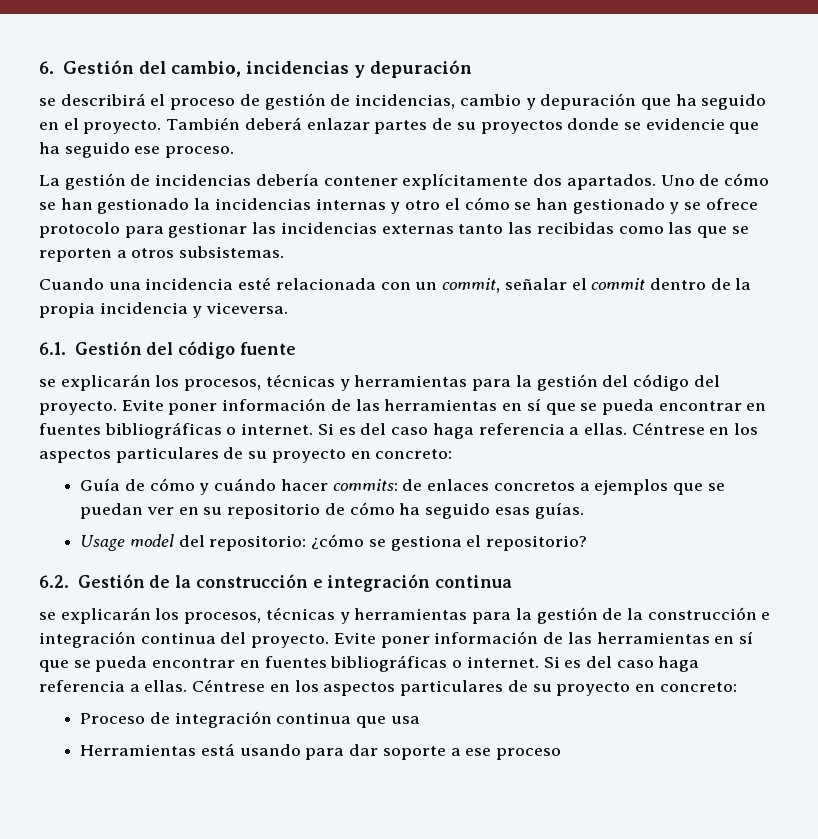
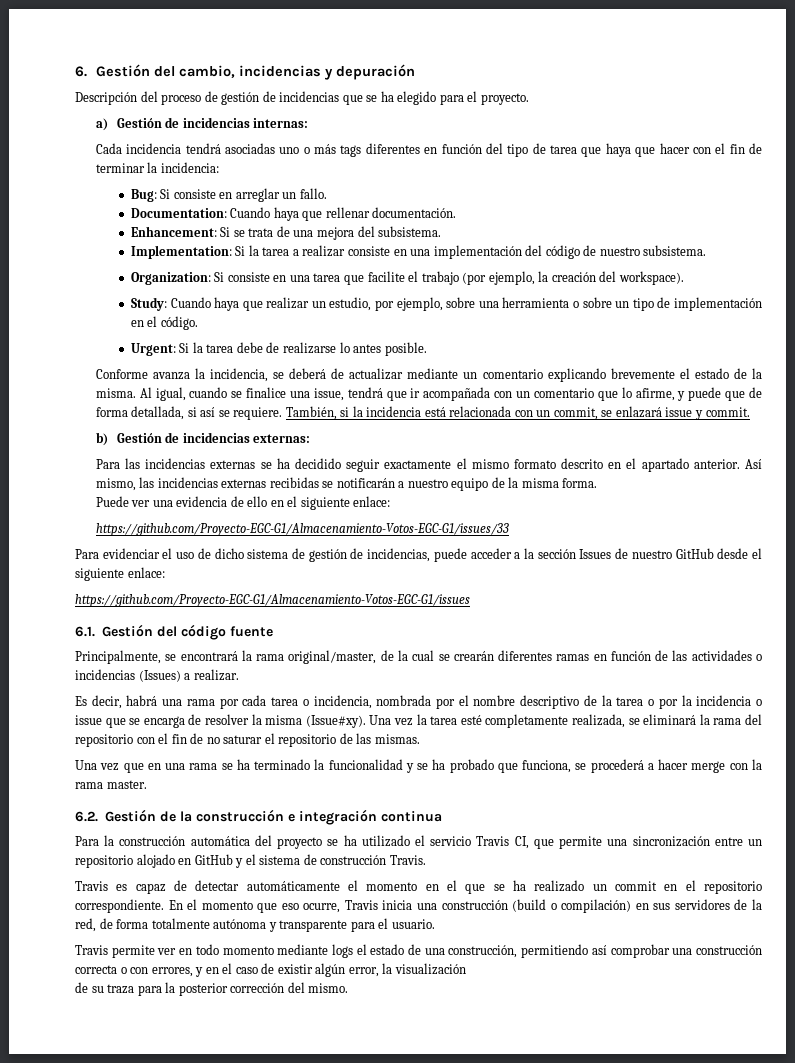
- se describirá el proceso de gestión de incidencias, cambio y depuración que ha seguido en el proyecto. También deberá enlazar partes de su proyectos donde se evidencie que ha seguido ese proceso.
- La gestión de incidencias debería contener explícitamente dos apartados. Uno de cómo se han gestionado la incidencias internas y otro el cómo se han gestionado y se ofrece protocolo para gestionar las incidencias externas tanto las recibidas como las que se reporten a otros subsistemas.
- Cuando una incidencia esté relacionada con un commit, señalar el commit dentro de la propia incidencia y viceversa.
+ Descripción del proceso de gestión de incidencias que se ha elegido para el proyecto.
+ a) Gestión de incidencias internas:
+ Cada incidencia tendrá asociadas uno o más tags diferentes en función del tipo de tarea que haya que hacer con el fin de terminar la incidencia:
+ Bug: Si consiste en arreglar un fallo.
+ Documentation: Cuando haya que rellenar documentación.
+ Enhancement: Si se trata de una mejora del subsistema.
+ Implementation: Si la tarea a realizar consiste en una implementación del código de nuestro subsistema.
+ Organization: Si consiste en una tarea que facilite el trabajo (por ejemplo, la creación del workspace).
+ Study: Cuando haya que realizar un estudio, por ejemplo, sobre una herramienta o sobre un tipo de implementación en el código.
+ Urgent: Si la tarea debe de realizarse lo antes posible.
+ Conforme avanza la incidencia, se deberá de actualizar mediante un comentario explicando brevemente el estado de la misma. Al igual, cuando se finalice una issue, tendrá que ir acompañada con un comentario que lo afirme, y puede que de forma detallada, si así se requiere. También, si la incidencia está relacionada con un commit, se enlazará issue y commit.
+ b) Gestión de incidencias externas:
+ Para las incidencias externas se ha decidido seguir exactamente el mismo formato descrito en el apartado anterior. Así mismo, las incidencias externas recibidas se notificarán a nuestro equipo de la misma forma.
+ Puede ver una evidencia de ello en el siguiente enlace:
+ https://github.com/Proyecto-EGC-G1/Almacenamiento-Votos-EGC-G1/issues/33
+ Para evidenciar el uso de dicho sistema de gestión de incidencias, puede acceder a la sección Issues de nuestro GitHub desde el siguiente enlace:
+ https://github.com/Proyecto-EGC-G1/Almacenamiento-Votos-EGC-G1/issues
- se explicarán los procesos, técnicas y herramientas para la gestión del código del proyecto. Evite poner información de las herramientas en sí que se pueda encontrar en fuentes bibliográficas o internet. Si es del caso haga referencia a ellas. Céntrese en los aspectos particulares de su proyecto en concreto:
- Guía de cómo y cuándo hacer commits: de enlaces concretos a ejemplos que se puedan ver en su repositorio de cómo ha seguido esas guías.
- Usage model del repositorio: ¿cómo se gestiona el repositorio?
+ Principalmente, se encontrará la rama original/master, de la cual se crearán diferentes ramas en función de las actividades o incidencias (Issues) a realizar.
+ Es decir, habrá una rama por cada tarea o incidencia, nombrada por el nombre descriptivo de la tarea o por la incidencia o issue que se encarga de resolver la misma (Issue#xy). Una vez la tarea esté completamente realizada, se eliminará la rama del repositorio con el fin de no saturar el repositorio de las mismas.
+ Una vez que en una rama se ha terminado la funcionalidad y se ha probado que funciona, se procederá a hacer merge con la rama master.
- se explicarán los procesos, técnicas y herramientas para la gestión de la construcción e integración continua del proyecto. Evite poner información de las herramientas en sí que se pueda encontrar en fuentes bibliográficas o internet. Si es del caso haga referencia a ellas. Céntrese en los aspectos particulares de su proyecto en concreto:
- Proceso de integración continua que usa
- Herramientas está usando para dar soporte a ese proceso
+ Para la construcción automática del proyecto se ha utilizado el servicio Travis CI, que permite una sincronización entre un repositorio alojado en GitHub y el sistema de construcción Travis.
+ Travis es capaz de detectar automáticamente el momento en el que se ha realizado un commit en el repositorio correspondiente. En el momento que eso ocurre, Travis inicia una construcción (build o compilación) en sus servidores de la red, de forma totalmente autónoma y transparente para el usuario.
+ Travis permite ver en todo momento mediante logs el estado de una construcción, permitiendo así comprobar una construcción correcta o con errores, y en el caso de existir algún error, la visualización
+ de su traza para la posterior corrección del mismo.

